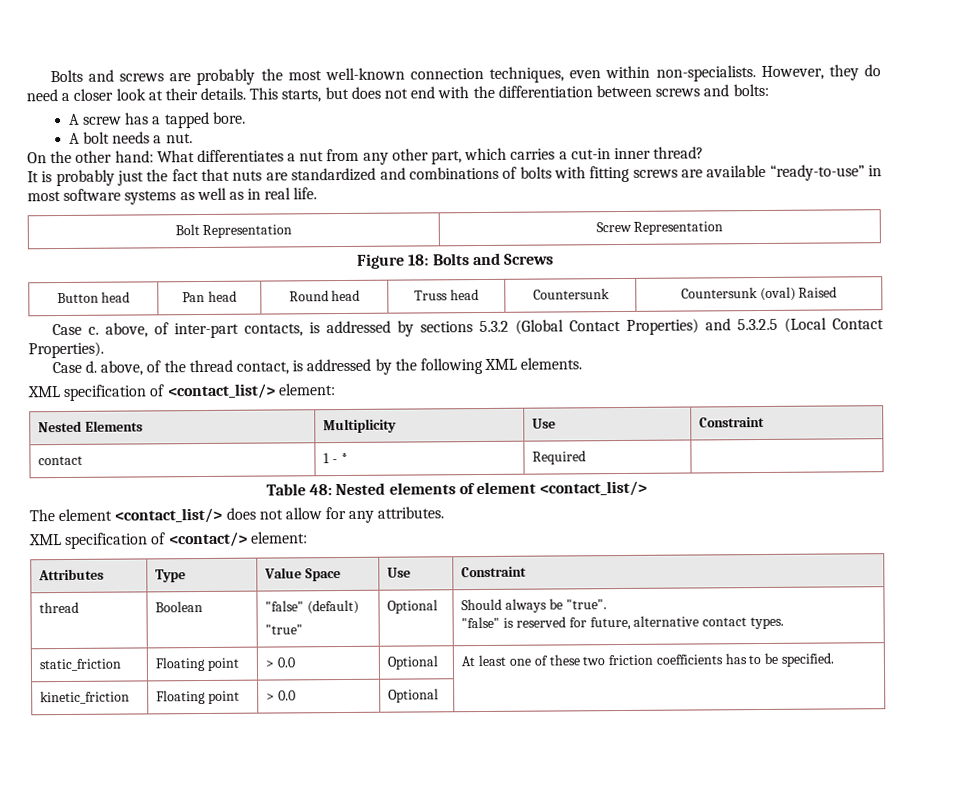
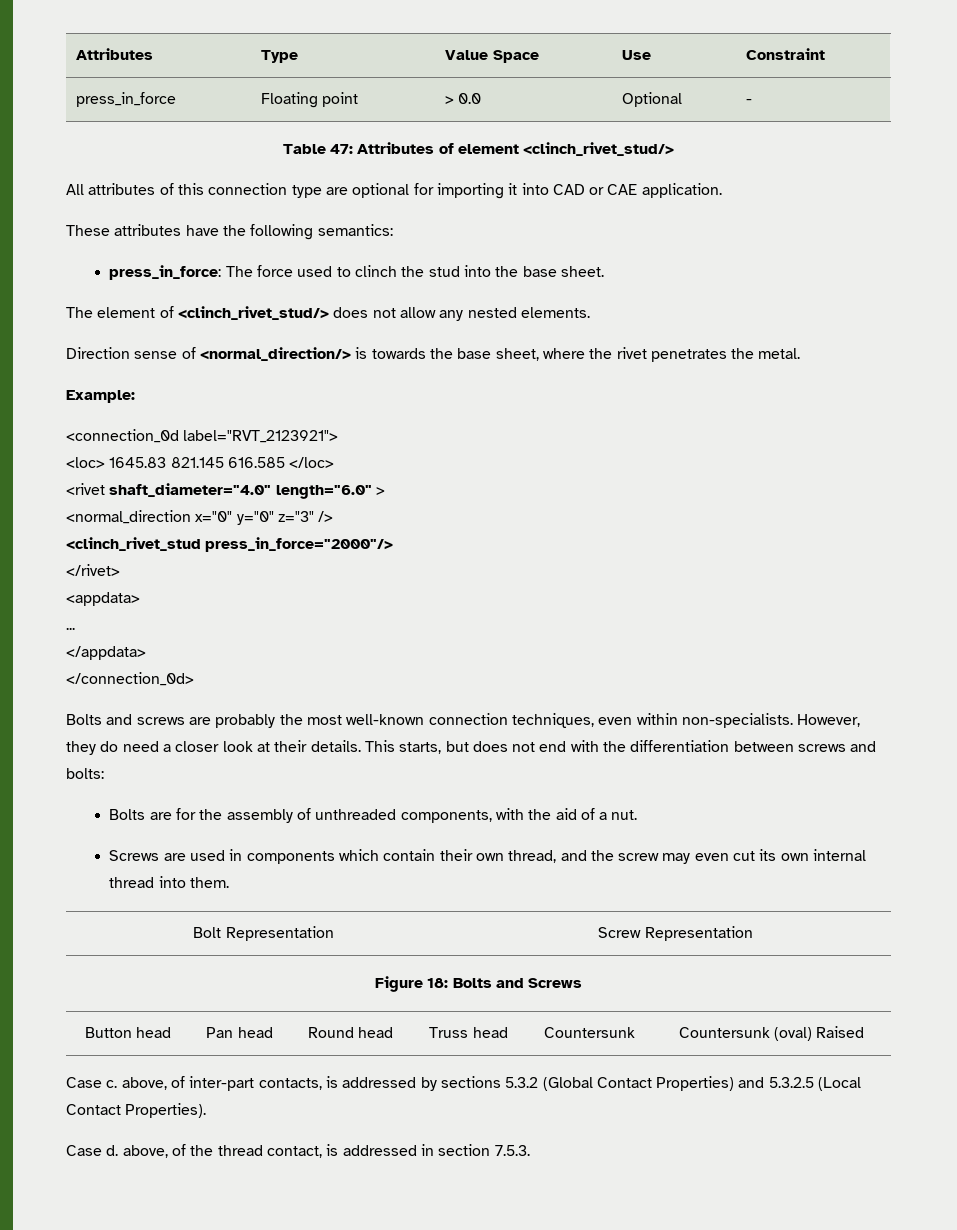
+ Attributes | Type | Value Space | Use | Constraint
+ press_in_force | Floating point | > 0.0 | Optional | -
+ Table 47: Attributes of element <clinch_rivet_stud/>
+ All attributes of this connection type are optional for importing it into CAD or CAE application.
+ These attributes have the following semantics:
+ press_in_force: The force used to clinch the stud into the base sheet.
+ The element of <clinch_rivet_stud/> does not allow any nested elements.
+ Direction sense of <normal_direction/> is towards the base sheet, where the rivet penetrates the metal.
+ Example:
+ <connection_0d label="RVT_2123921">
+ <loc> 1645.83 821.145 616.585 </loc>
+ <rivet shaft_diameter="4.0" length="6.0" >
+ <normal_direction x="0" y="0" z="3" />
+ <clinch_rivet_stud press_in_force="2000"/>
+ </rivet>
+ <appdata>
+ ...
+ </appdata>
+ </connection_0d>
- A screw has a tapped bore.
- A bolt needs a nut.
- On the other hand: What differentiates a nut from any other part, which carries a cut-in inner thread?
- It is probably just the fact that nuts are standardized and combinations of bolts with fitting screws are available “ready-to-use” in most software systems as well as in real life.
+ Bolts are for the assembly of unthreaded components, with the aid of a nut.
+ Screws are used in components which contain their own thread, and the screw may even cut its own internal thread into them.
- Case d. above, of the thread contact, is addressed by the following XML elements.
- XML specification of <contact_list/> element:
- Nested Elements | Multiplicity | Use | Constraint
- contact | 1 - * | Required |
- Table 48: Nested elements of element <contact_list/>
- The element <contact_list/> does not allow for any attributes.
- XML specification of <contact/> element:
- Attributes | Type | Value Space | Use | Constraint
- thread | Boolean | "false" (default)
- "true" | Optional | Should always be "true".
- "false" is reserved for future, alternative contact types.
- static_friction | Floating point | > 0.0 | Optional | At least one of these two friction coefficients has to be specified.
- kinetic_friction | Floating point | > 0.0 | Optional |
+ Case d. above, of the thread contact, is addressed in section 7.5.3.

